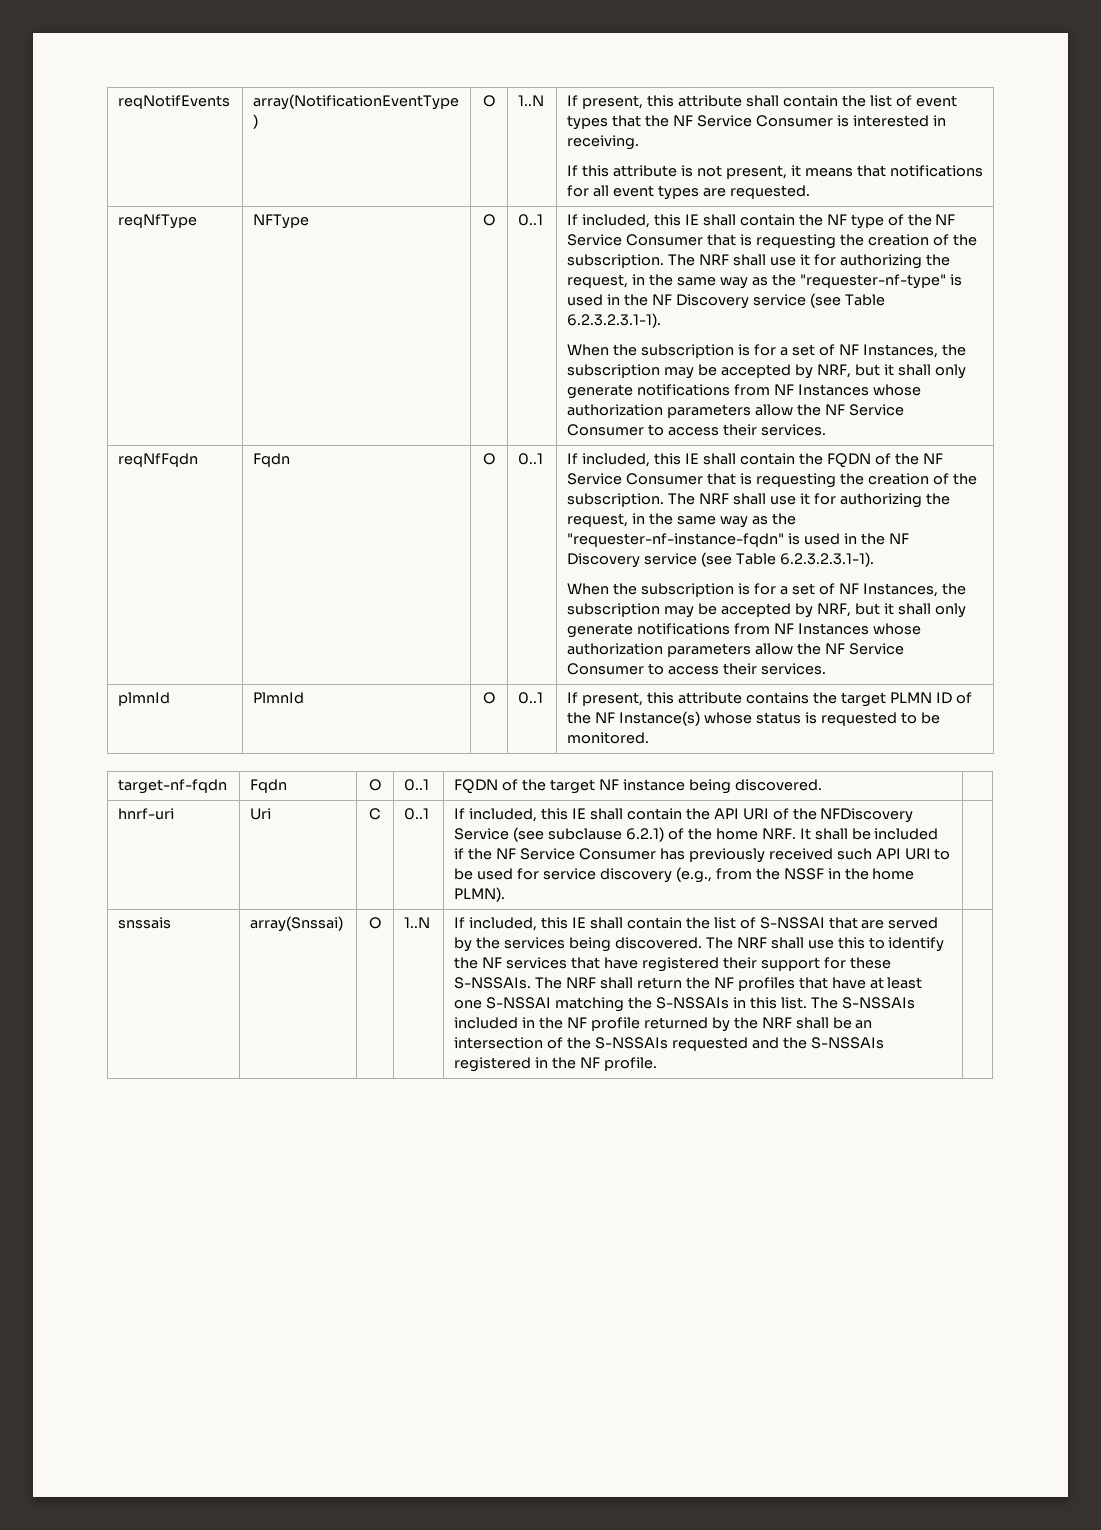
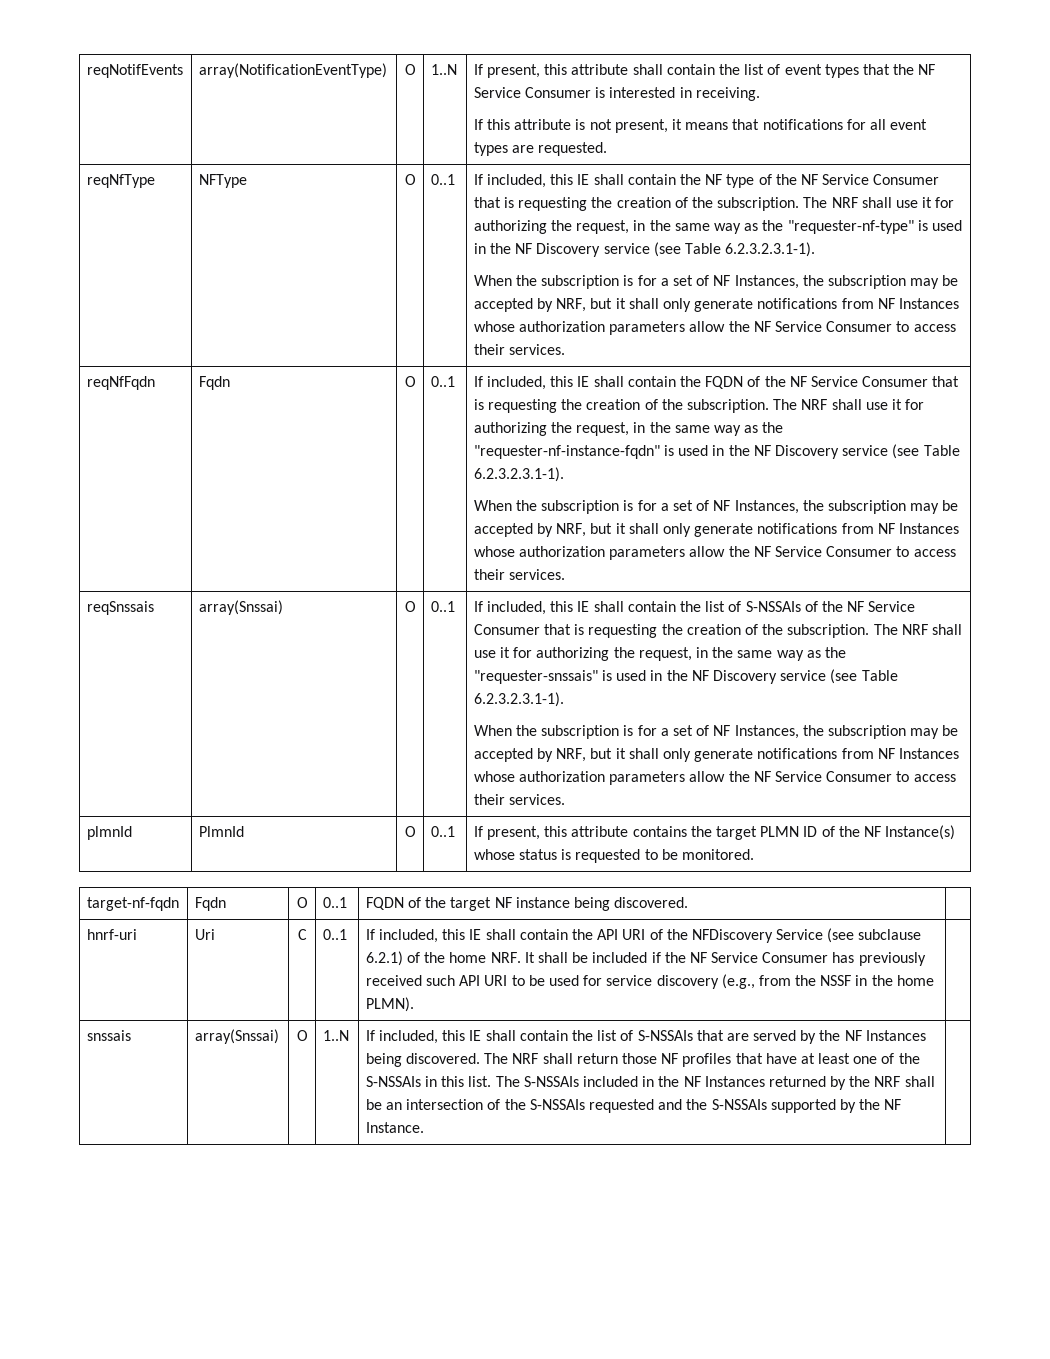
+ reqSnssais | array(Snssai) | O | 0..1 | If included, this IE shall contain the list of S-NSSAIs of the NF Service Consumer that is requesting the creation of the subscription. The NRF shall use it for authorizing the request, in the same way as the "requester-snssais" is used in the NF Discovery service (see Table 6.2.3.2.3.1-1).
+ When the subscription is for a set of NF Instances, the subscription may be accepted by NRF, but it shall only generate notifications from NF Instances whose authorization parameters allow the NF Service Consumer to access their services.
- If included, this IE shall contain the list of S-NSSAI that are served by the services being discovered.
+ If included, this IE shall contain the list of S-NSSAIs that are served by the NF Instances being discovered.
- The NRF shall use this to identify the NF services that have registered their support for these S-NSSAIs. The NRF shall return the NF profiles that have at least one S-NSSAI matching the S-NSSAIs in this list.
+ The NRF shall return those NF profiles that have at least one of the S-NSSAIs in this list.
- The S-NSSAIs included in the NF profile returned by the NRF shall be an intersection of the S-NSSAIs requested and the S-NSSAIs registered in the NF profile.
+ The S-NSSAIs included in the NF Instances returned by the NRF shall be an intersection of the S-NSSAIs requested and the S-NSSAIs supported by the NF Instance.

